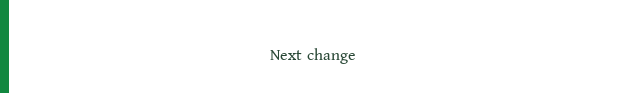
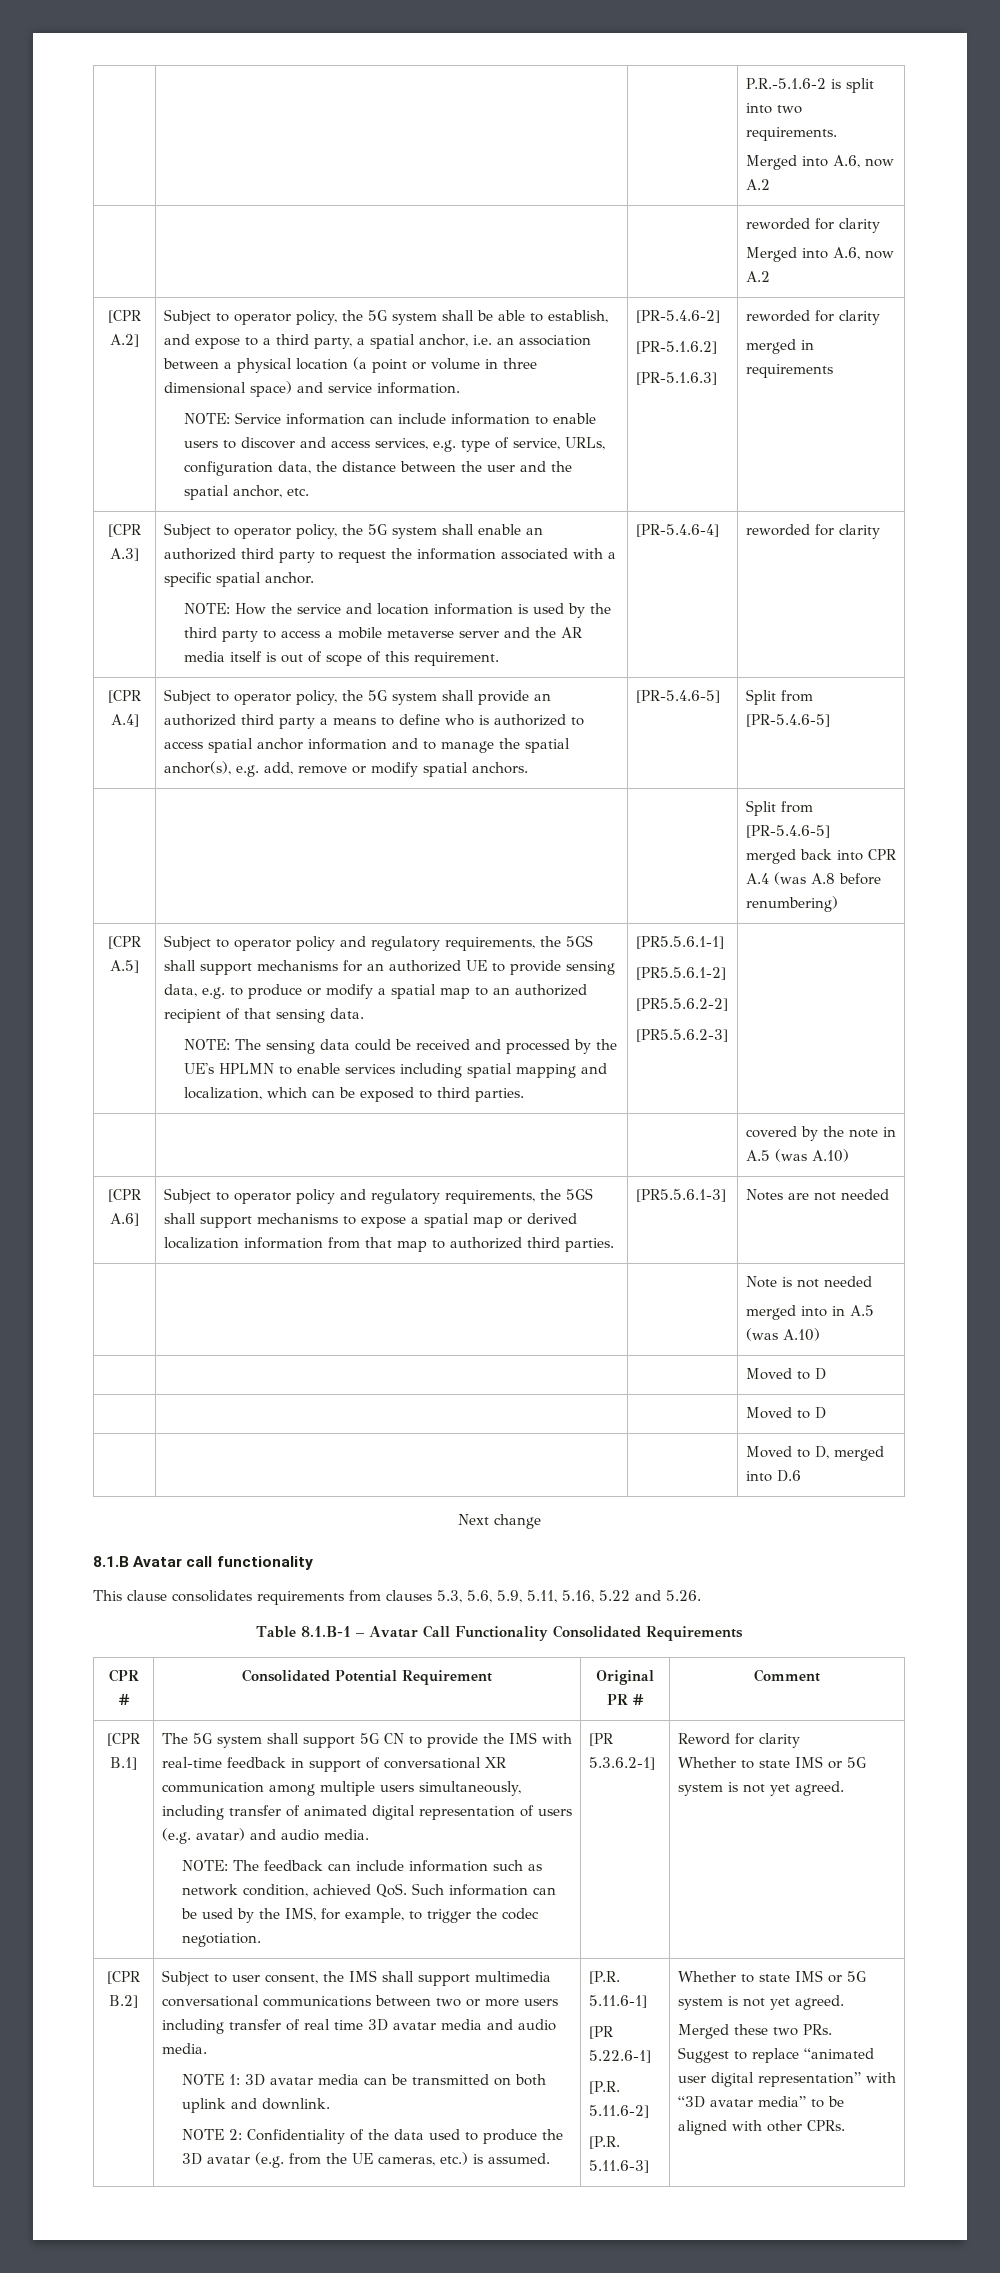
+ | | | P.R.-5.1.6-2 is split into two requirements.
+ Merged into A.6, now A.2
+ | | | reworded for clarity
+ Merged into A.6, now A.2
+ [CPR A.2] | Subject to operator policy, the 5G system shall be able to establish, and expose to a third party, a spatial anchor, i.e. an association between a physical location (a point or volume in three dimensional space) and service information.
+ NOTE: Service information can include information to enable users to discover and access services, e.g. type of service, URLs, configuration data, the distance between the user and the spatial anchor, etc. | [PR-5.4.6-2]
+ [PR-5.1.6.2]
+ [PR-5.1.6.3] | reworded for clarity
+ merged in requirements
+ [CPR A.3] | Subject to operator policy, the 5G system shall enable an authorized third party to request the information associated with a specific spatial anchor.
+ NOTE: How the service and location information is used by the third party to access a mobile metaverse server and the AR media itself is out of scope of this requirement. | [PR-5.4.6-4] | reworded for clarity
+ [CPR A.4] | Subject to operator policy, the 5G system shall provide an authorized third party a means to define who is authorized to access spatial anchor information and to manage the spatial anchor(s), e.g. add, remove or modify spatial anchors. | [PR-5.4.6-5] | Split from [PR-5.4.6-5]
+ | | | Split from [PR-5.4.6-5]
+ merged back into CPR A.4 (was A.8 before renumbering)
+ [CPR A.5] | Subject to operator policy and regulatory requirements, the 5GS shall support mechanisms for an authorized UE to provide sensing data, e.g. to produce or modify a spatial map to an authorized recipient of that sensing data.
+ NOTE: The sensing data could be received and processed by the UE's HPLMN to enable services including spatial mapping and localization, which can be exposed to third parties. | [PR5.5.6.1-1]
+ [PR5.5.6.1-2]
+ [PR5.5.6.2-2]
+ [PR5.5.6.2-3] |
+ | | | covered by the note in A.5 (was A.10)
+ [CPR A.6] | Subject to operator policy and regulatory requirements, the 5GS shall support mechanisms to expose a spatial map or derived localization information from that map to authorized third parties. | [PR5.5.6.1-3] | Notes are not needed
+ | | | Note is not needed
+ merged into in A.5 (was A.10)
+ | | | Moved to D
+ | | | Moved to D
+ | | | Moved to D, merged into D.6
  Next change
+ 8.1.B Avatar call functionality
+ This clause consolidates requirements from clauses 5.3, 5.6, 5.9, 5.11, 5.16, 5.22 and 5.26.
+ Table 8.1.B-1 – Avatar Call Functionality Consolidated Requirements
+ CPR # | Consolidated Potential Requirement | Original PR # | Comment
+ [CPR B.1] | The 5G system shall support 5G CN to provide the IMS with real-time feedback in support of conversational XR communication among multiple users simultaneously, including transfer of animated digital representation of users (e.g. avatar) and audio media.
+ NOTE: The feedback can include information such as network condition, achieved QoS. Such information can be used by the IMS, for example, to trigger the codec negotiation. | [PR 5.3.6.2-1] | Reword for clarity
+ Whether to state IMS or 5G system is not yet agreed.
+ [CPR B.2] | Subject to user consent, the IMS shall support multimedia conversational communications between two or more users including transfer of real time 3D avatar media and audio media.
+ NOTE 1: 3D avatar media can be transmitted on both uplink and downlink.
+ NOTE 2: Confidentiality of the data used to produce the 3D avatar (e.g. from the UE cameras, etc.) is assumed. | [P.R. 5.11.6-1]
+ [PR 5.22.6-1]
+ [P.R. 5.11.6-2]
+ [P.R. 5.11.6-3] | Whether to state IMS or 5G system is not yet agreed.
+ Merged these two PRs.
+ Suggest to replace “animated user digital representation” with “3D avatar media” to be aligned with other CPRs.

